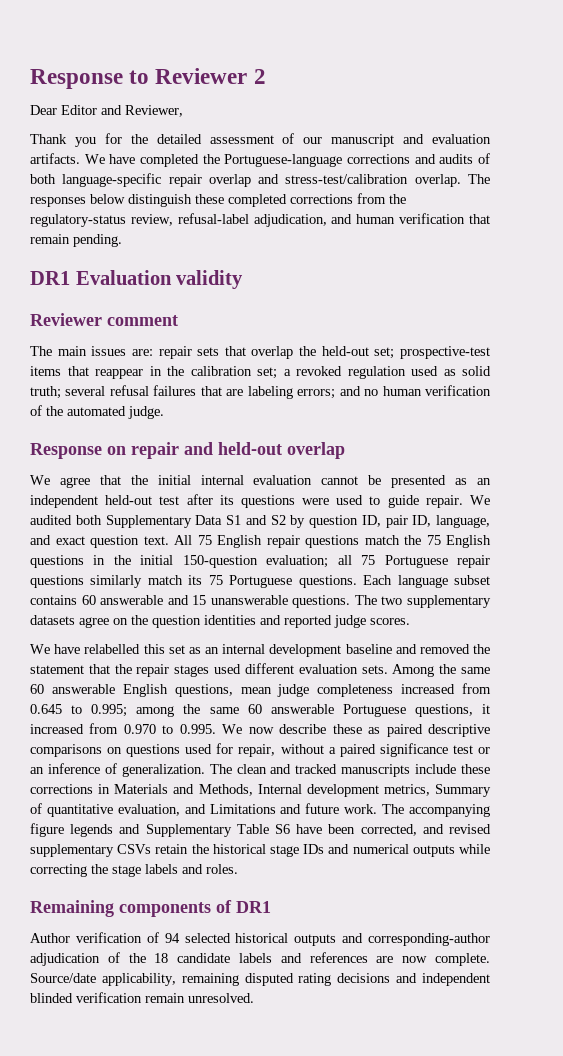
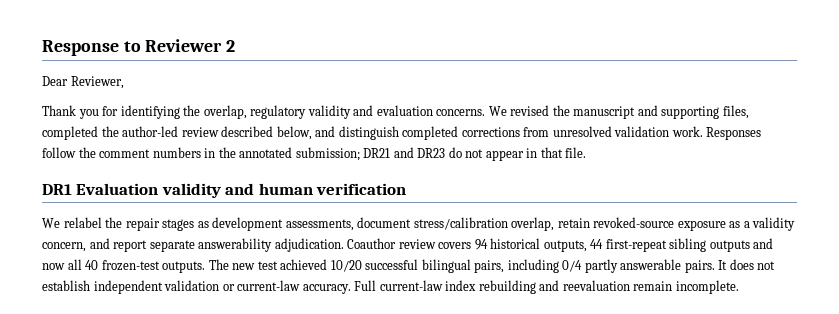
- Dear Editor and Reviewer,
+ Dear Reviewer,
- Thank you for the detailed assessment of our manuscript and evaluation artifacts. We have completed the Portuguese-language corrections and audits of both language-specific repair overlap and stress-test/calibration overlap. The responses below distinguish these completed corrections from the regulatory-status review, refusal-label adjudication, and human verification that remain pending.
- DR1 Evaluation validity
- Reviewer comment
- The main issues are: repair sets that overlap the held-out set; prospective-test items that reappear in the calibration set; a revoked regulation used as solid truth; several refusal failures that are labeling errors; and no human verification of the automated judge.
- Response on repair and held-out overlap
- We agree that the initial internal evaluation cannot be presented as an independent held-out test after its questions were used to guide repair. We audited both Supplementary Data S1 and S2 by question ID, pair ID, language, and exact question text. All 75 English repair questions match the 75 English questions in the initial 150-question evaluation; all 75 Portuguese repair questions similarly match its 75 Portuguese questions. Each language subset contains 60 answerable and 15 unanswerable questions. The two supplementary datasets agree on the question identities and reported judge scores.
- We have relabelled this set as an internal development baseline and removed the statement that the repair stages used different evaluation sets. Among the same 60 answerable English questions, mean judge completeness increased from 0.645 to 0.995; among the same 60 answerable Portuguese questions, it increased from 0.970 to 0.995. We now describe these as paired descriptive comparisons on questions used for repair, without a paired significance test or an inference of generalization. The clean and tracked manuscripts include these corrections in Materials and Methods, Internal development metrics, Summary of quantitative evaluation, and Limitations and future work. The accompanying figure legends and Supplementary Table S6 have been corrected, and revised supplementary CSVs retain the historical stage IDs and numerical outputs while correcting the stage labels and roles.
- Remaining components of DR1
- Author verification of 94 selected historical outputs and corresponding-author adjudication of the 18 candidate labels and references are now complete. Source/date applicability, remaining disputed rating decisions and independent blinded verification remain unresolved.
+ Thank you for identifying the overlap, regulatory validity and evaluation concerns. We revised the manuscript and supporting files, completed the author-led review described below, and distinguish completed corrections from unresolved validation work. Responses follow the comment numbers in the annotated submission; DR21 and DR23 do not appear in that file.
+ DR1 Evaluation validity and human verification
+ We relabel the repair stages as development assessments, document stress/calibration overlap, retain revoked-source exposure as a validity concern, and report separate answerability adjudication. Coauthor review covers 94 historical outputs, 44 first-repeat sibling outputs and now all 40 frozen-test outputs. The new test achieved 10/20 successful bilingual pairs, including 0/4 partly answerable pairs. It does not establish independent validation or current-law accuracy. Full current-law index rebuilding and reevaluation remain incomplete.

